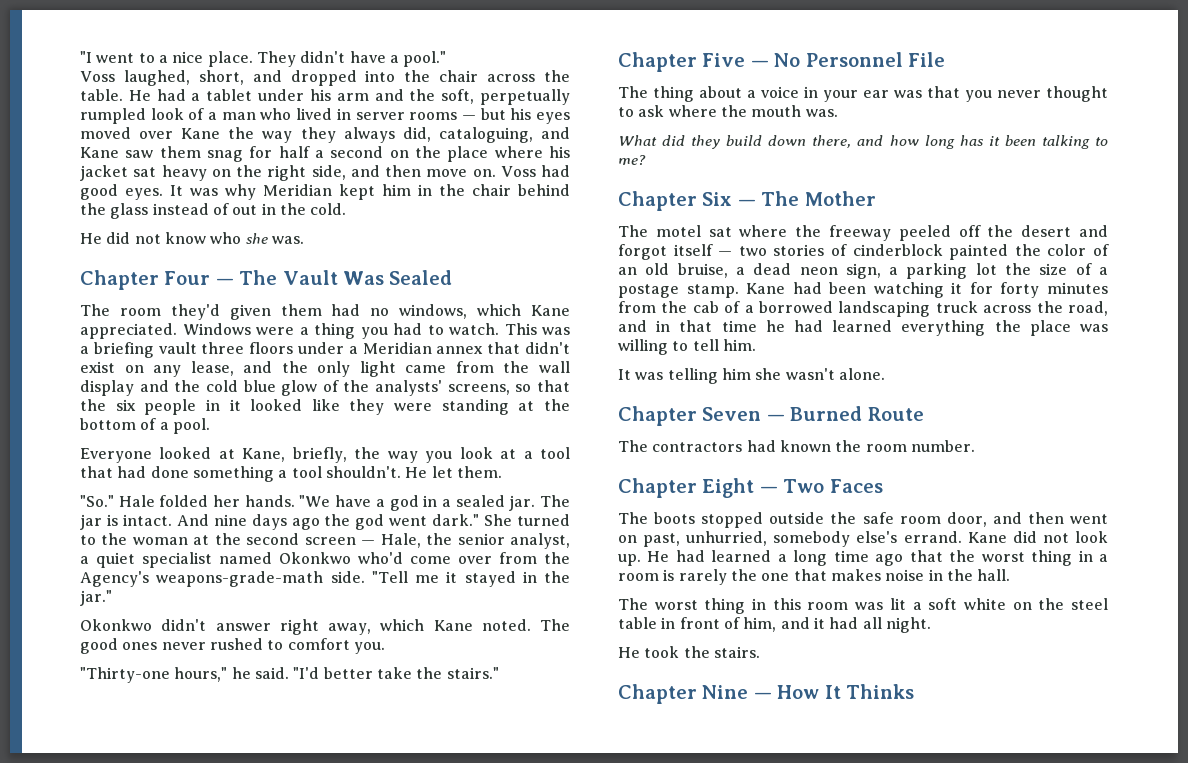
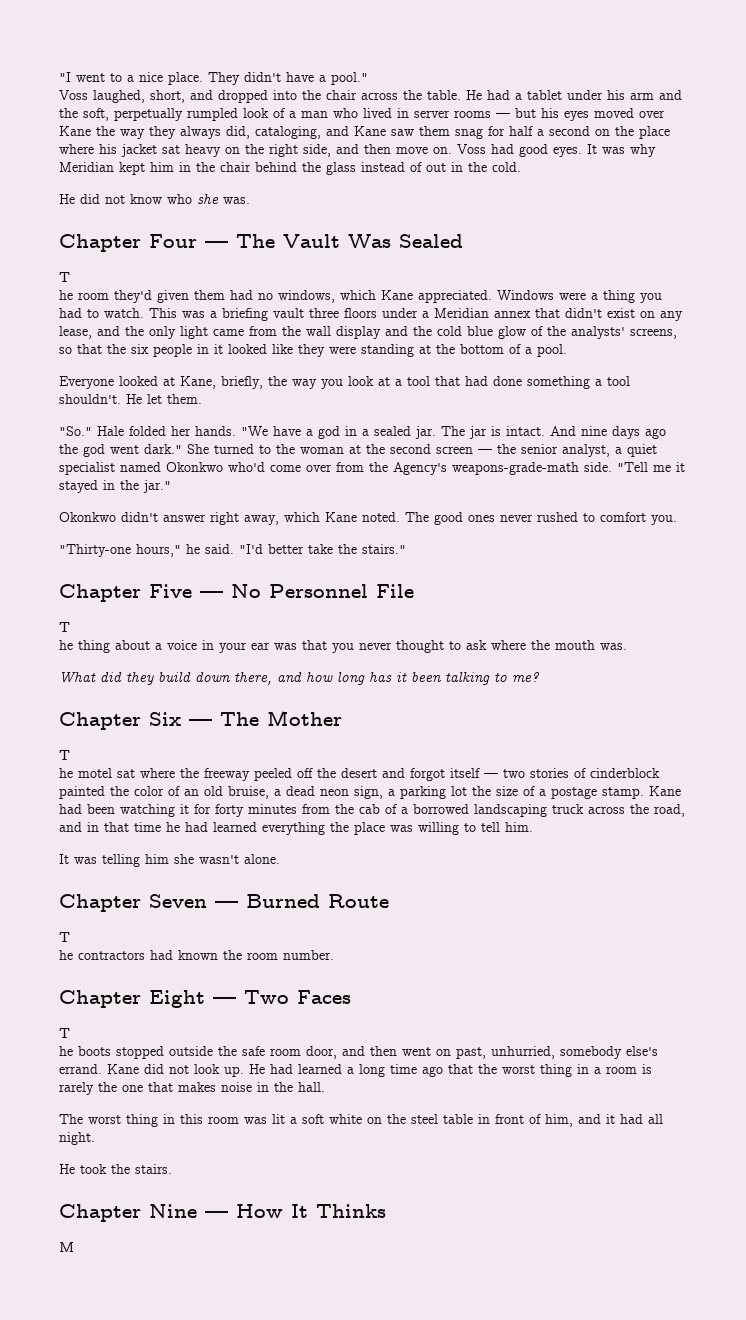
- He had a tablet under his arm and the soft, perpetually rumpled look of a man who lived in server rooms — but his eyes moved over Kane the way they always did, cataloguing, and Kane saw them snag for half a second on the place where his jacket sat heavy on the right side, and then move on.
+ He had a tablet under his arm and the soft, perpetually rumpled look of a man who lived in server rooms — but his eyes moved over Kane the way they always did, cataloging, and Kane saw them snag for half a second on the place where his jacket sat heavy on the right side, and then move on.
  Chapter Four — The Vault Was Sealed
- The room they'd given them had no windows, which Kane appreciated.
+ T
+ he room they'd given them had no windows, which Kane appreciated.
- She turned to the woman at the second screen — Hale, the senior analyst, a quiet specialist named Okonkwo who'd come over from the Agency's weapons-grade-math side.
+ She turned to the woman at the second screen — the senior analyst, a quiet specialist named Okonkwo who'd come over from the Agency's weapons-grade-math side.
  Chapter Five — No Personnel File
- The thing about a voice in your ear was that you never thought to ask where the mouth was.
+ T
+ he thing about a voice in your ear was that you never thought to ask where the mouth was.
  Chapter Six — The Mother
- The motel sat where the freeway peeled off the desert and forgot itself — two stories of cinderblock painted the color of an old bruise, a dead neon sign, a parking lot the size of a postage stamp.
+ T
+ he motel sat where the freeway peeled off the desert and forgot itself — two stories of cinderblock painted the color of an old bruise, a dead neon sign, a parking lot the size of a postage stamp.
  Chapter Seven — Burned Route
- The contractors had known the room number.
+ T
+ he contractors had known the room number.
  Chapter Eight — Two Faces
- The boots stopped outside the safe room door, and then went on past, unhurried, somebody else's errand.
+ T
+ he boots stopped outside the safe room door, and then went on past, unhurried, somebody else's errand.
+ M

